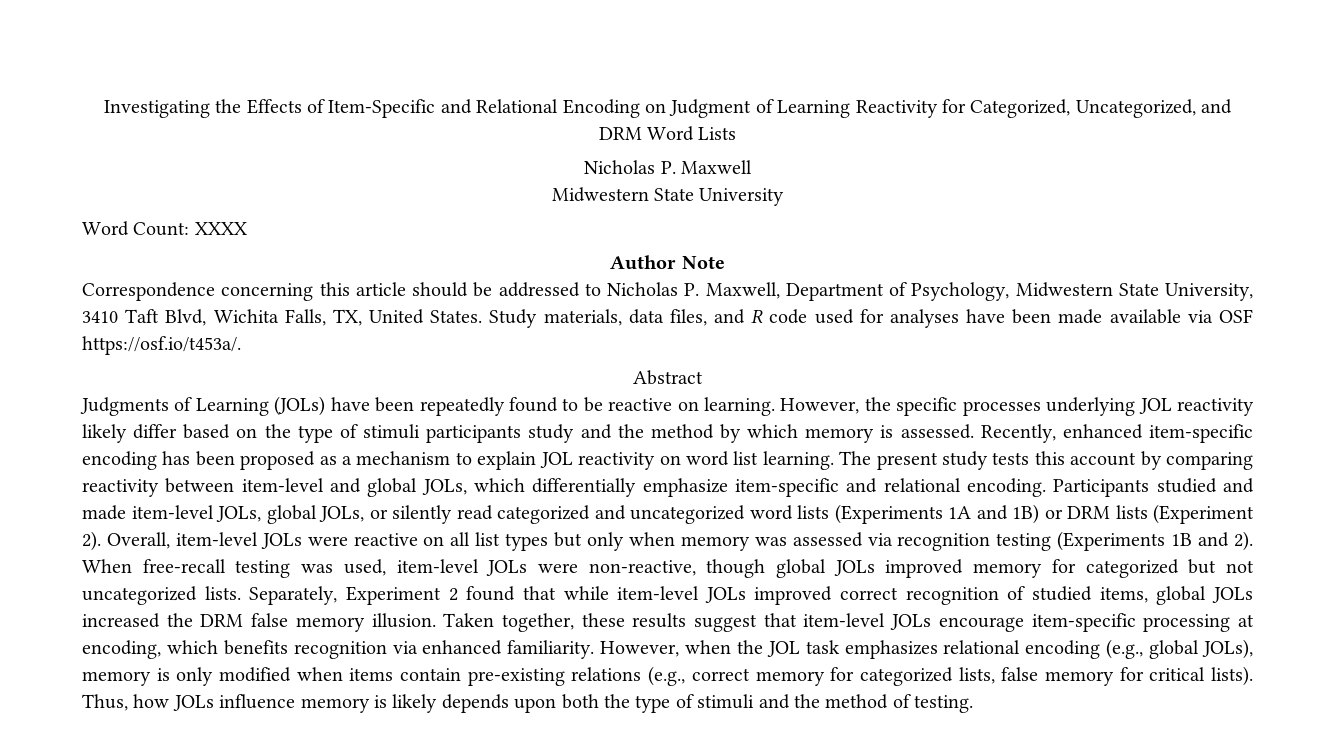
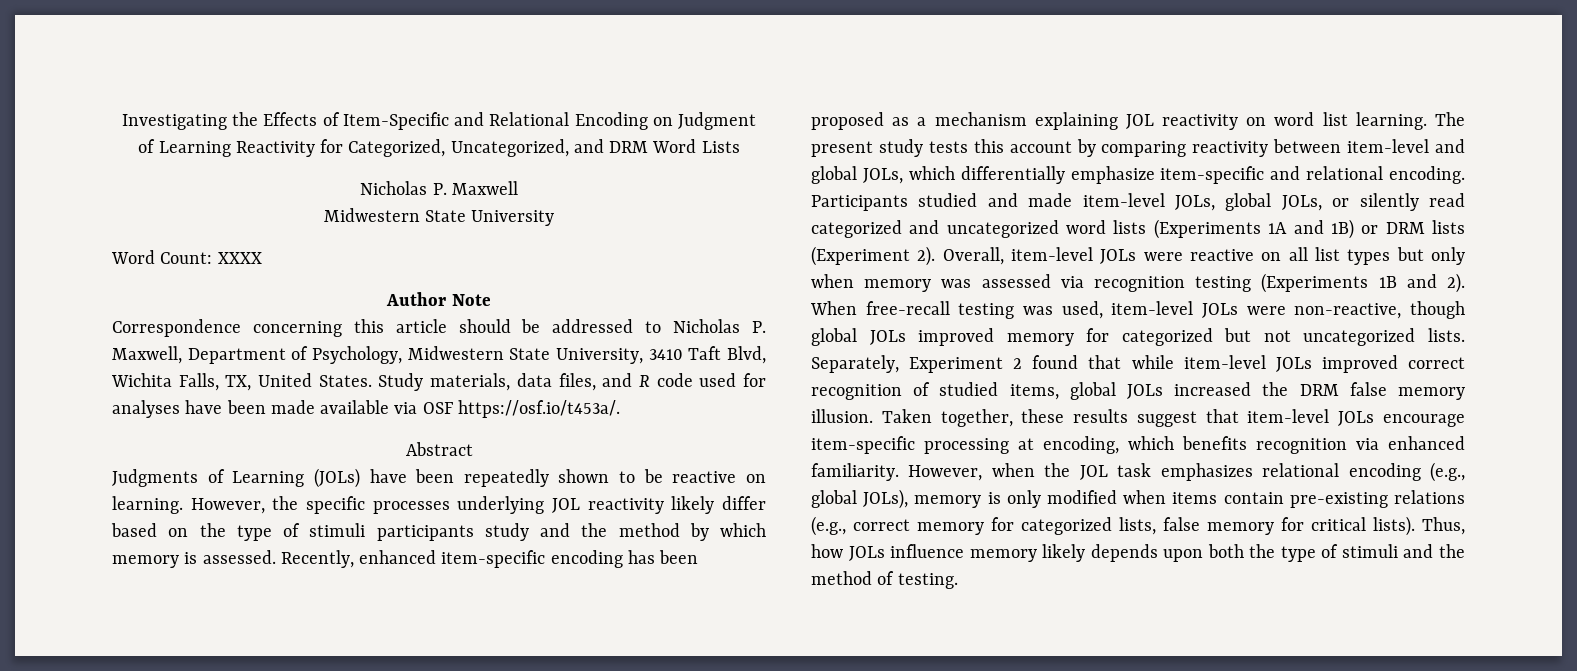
- Judgments of Learning (JOLs) have been repeatedly found to be reactive on learning.
+ Judgments of Learning (JOLs) have been repeatedly shown to be reactive on learning.
- Recently, enhanced item-specific encoding has been proposed as a mechanism to explain JOL reactivity on word list learning.
+ Recently, enhanced item-specific encoding has been proposed as a mechanism explaining JOL reactivity on word list learning.
- Thus, how JOLs influence memory is likely depends upon both the type of stimuli and the method of testing.
+ Thus, how JOLs influence memory likely depends upon both the type of stimuli and the method of testing.

